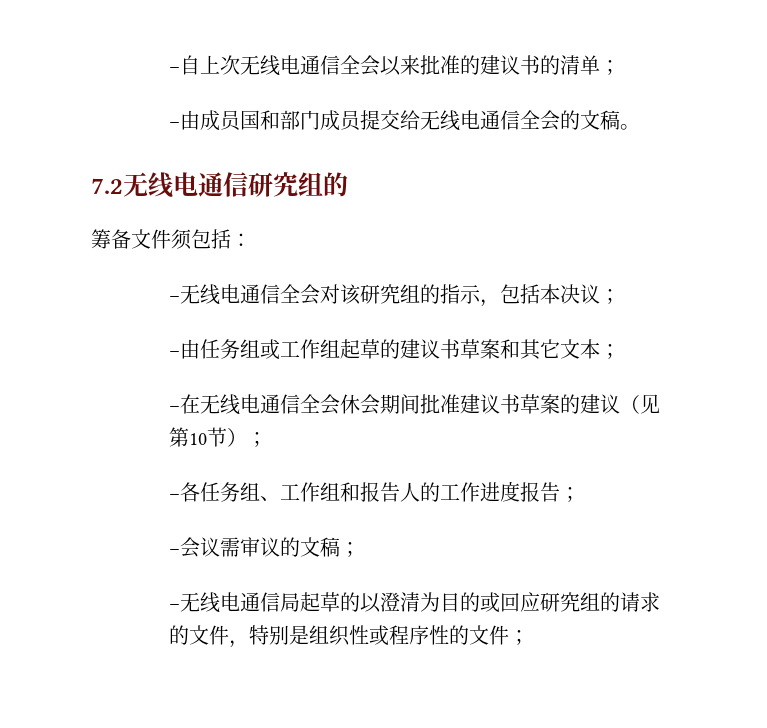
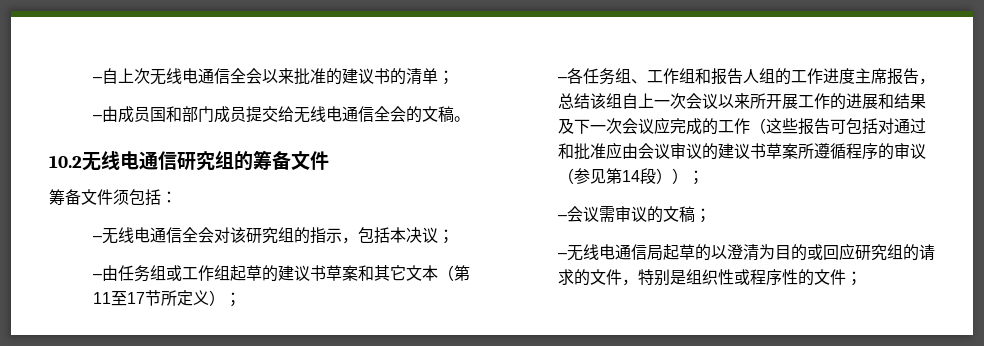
- 7.2无线电通信研究组的
+ 10.2无线电通信研究组的筹备文件
- –由任务组或工作组起草的建议书草案和其它文本；
- –在无线电通信全会休会期间批准建议书草案的建议（见第10节）；
+ –由任务组或工作组起草的建议书草案和其它文本（第11至17节所定义）；
- –各任务组、工作组和报告人的工作进度报告；
+ –各任务组、工作组和报告人组的工作进度主席报告，总结该组自上一次会议以来所开展工作的进展和结果及下一次会议应完成的工作（这些报告可包括对通过和批准应由会议审议的建议书草案所遵循程序的审议（参见第14段））；

